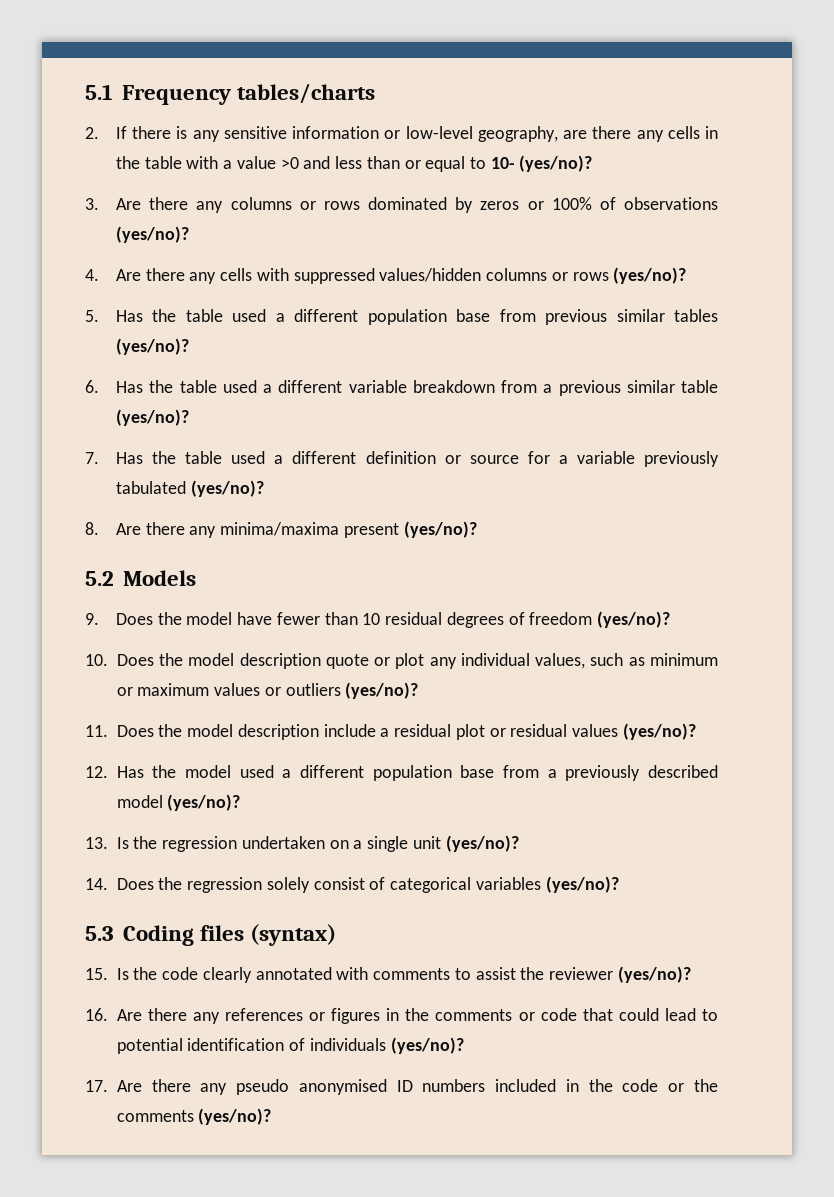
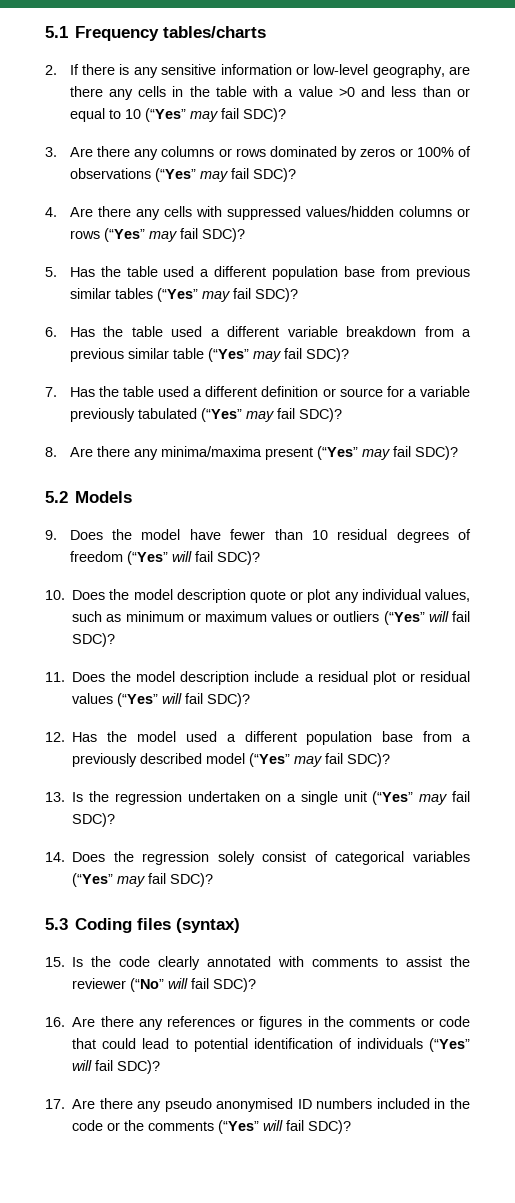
- 2. If there is any sensitive information or low-level geography, are there any cells in the table with a value >0 and less than or equal to 10- (yes/no)?
+ 2. If there is any sensitive information or low-level geography, are there any cells in the table with a value >0 and less than or equal to 10 (“Yes” may fail SDC)?
- 3. Are there any columns or rows dominated by zeros or 100% of observations (yes/no)?
+ 3. Are there any columns or rows dominated by zeros or 100% of observations (“Yes” may fail SDC)?
- 4. Are there any cells with suppressed values/hidden columns or rows (yes/no)?
+ 4. Are there any cells with suppressed values/hidden columns or rows (“Yes” may fail SDC)?
- 5. Has the table used a different population base from previous similar tables (yes/no)?
+ 5. Has the table used a different population base from previous similar tables (“Yes” may fail SDC)?
- 6. Has the table used a different variable breakdown from a previous similar table (yes/no)?
+ 6. Has the table used a different variable breakdown from a previous similar table (“Yes” may fail SDC)?
- 7. Has the table used a different definition or source for a variable previously tabulated (yes/no)?
+ 7. Has the table used a different definition or source for a variable previously tabulated (“Yes” may fail SDC)?
- 8. Are there any minima/maxima present (yes/no)?
+ 8. Are there any minima/maxima present (“Yes” may fail SDC)?
- 9. Does the model have fewer than 10 residual degrees of freedom (yes/no)?
+ 9. Does the model have fewer than 10 residual degrees of freedom (“Yes” will fail SDC)?
- 10. Does the model description quote or plot any individual values, such as minimum or maximum values or outliers (yes/no)?
+ 10. Does the model description quote or plot any individual values, such as minimum or maximum values or outliers (“Yes” will fail SDC)?
- 11. Does the model description include a residual plot or residual values (yes/no)?
+ 11. Does the model description include a residual plot or residual values (“Yes” will fail SDC)?
- 12. Has the model used a different population base from a previously described model (yes/no)?
+ 12. Has the model used a different population base from a previously described model (“Yes” may fail SDC)?
- 13. Is the regression undertaken on a single unit (yes/no)?
+ 13. Is the regression undertaken on a single unit (“Yes” may fail SDC)?
- 14. Does the regression solely consist of categorical variables (yes/no)?
+ 14. Does the regression solely consist of categorical variables (“Yes” may fail SDC)?
- 15. Is the code clearly annotated with comments to assist the reviewer (yes/no)?
+ 15. Is the code clearly annotated with comments to assist the reviewer (“No” will fail SDC)?
- 16. Are there any references or figures in the comments or code that could lead to potential identification of individuals (yes/no)?
+ 16. Are there any references or figures in the comments or code that could lead to potential identification of individuals (“Yes” will fail SDC)?
- 17. Are there any pseudo anonymised ID numbers included in the code or the comments (yes/no)?
+ 17. Are there any pseudo anonymised ID numbers included in the code or the comments (“Yes” will fail SDC)?

